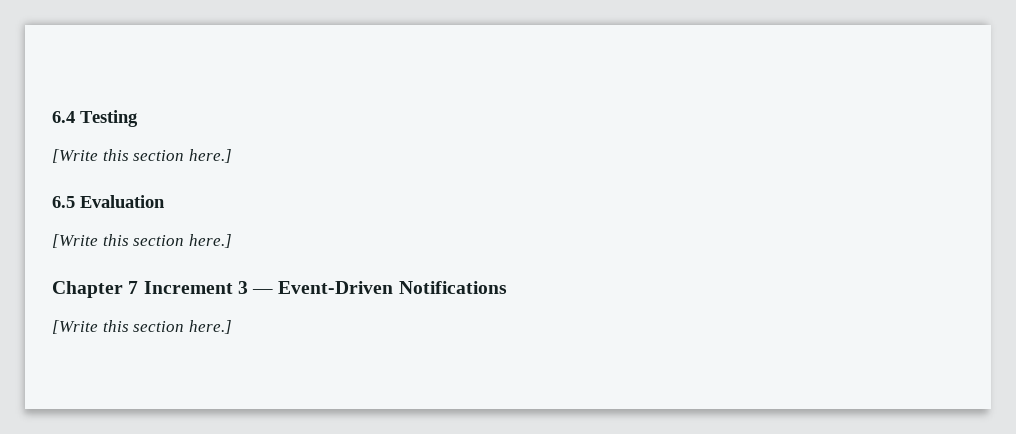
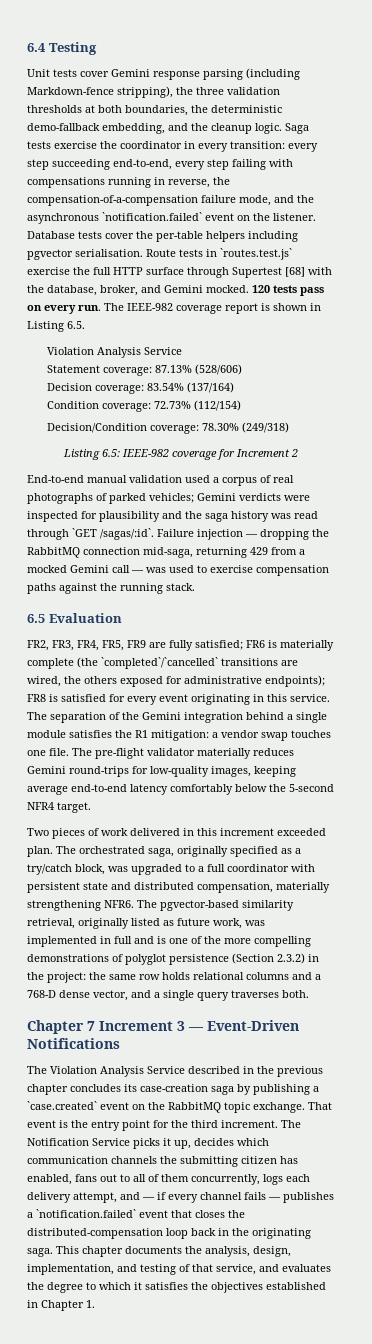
  6.4 Testing
- [Write this section here.]
+ Unit tests cover Gemini response parsing (including Markdown-fence stripping), the three validation thresholds at both boundaries, the deterministic demo-fallback embedding, and the cleanup logic. Saga tests exercise the coordinator in every transition: every step succeeding end-to-end, every step failing with compensations running in reverse, the compensation-of-a-compensation failure mode, and the asynchronous `notification.failed` event on the listener. Database tests cover the per-table helpers including pgvector serialisation. Route tests in `routes.test.js` exercise the full HTTP surface through Supertest [68] with the database, broker, and Gemini mocked. 120 tests pass on every run. The IEEE-982 coverage report is shown in Listing 6.5.
+ Violation Analysis Service
+ Statement coverage: 87.13% (528/606)
+ Decision coverage: 83.54% (137/164)
+ Condition coverage: 72.73% (112/154)
+ Decision/Condition coverage: 78.30% (249/318)
+ Listing 6.5: IEEE-982 coverage for Increment 2
+ End-to-end manual validation used a corpus of real photographs of parked vehicles; Gemini verdicts were inspected for plausibility and the saga history was read through `GET /sagas/:id`. Failure injection — dropping the RabbitMQ connection mid-saga, returning 429 from a mocked Gemini call — was used to exercise compensation paths against the running stack.
  6.5 Evaluation
- [Write this section here.]
+ FR2, FR3, FR4, FR5, FR9 are fully satisfied; FR6 is materially complete (the `completed`/`cancelled` transitions are wired, the others exposed for administrative endpoints); FR8 is satisfied for every event originating in this service. The separation of the Gemini integration behind a single module satisfies the R1 mitigation: a vendor swap touches one file. The pre-flight validator materially reduces Gemini round-trips for low-quality images, keeping average end-to-end latency comfortably below the 5-second NFR4 target.
+ Two pieces of work delivered in this increment exceeded plan. The orchestrated saga, originally specified as a try/catch block, was upgraded to a full coordinator with persistent state and distributed compensation, materially strengthening NFR6. The pgvector-based similarity retrieval, originally listed as future work, was implemented in full and is one of the more compelling demonstrations of polyglot persistence (Section 2.3.2) in the project: the same row holds relational columns and a 768-D dense vector, and a single query traverses both.
  Chapter 7 Increment 3 — Event-Driven Notifications
- [Write this section here.]
+ The Violation Analysis Service described in the previous chapter concludes its case-creation saga by publishing a `case.created` event on the RabbitMQ topic exchange. That event is the entry point for the third increment. The Notification Service picks it up, decides which communication channels the submitting citizen has enabled, fans out to all of them concurrently, logs each delivery attempt, and — if every channel fails — publishes a `notification.failed` event that closes the distributed-compensation loop back in the originating saga. This chapter documents the analysis, design, implementation, and testing of that service, and evaluates the degree to which it satisfies the objectives established in Chapter 1.

